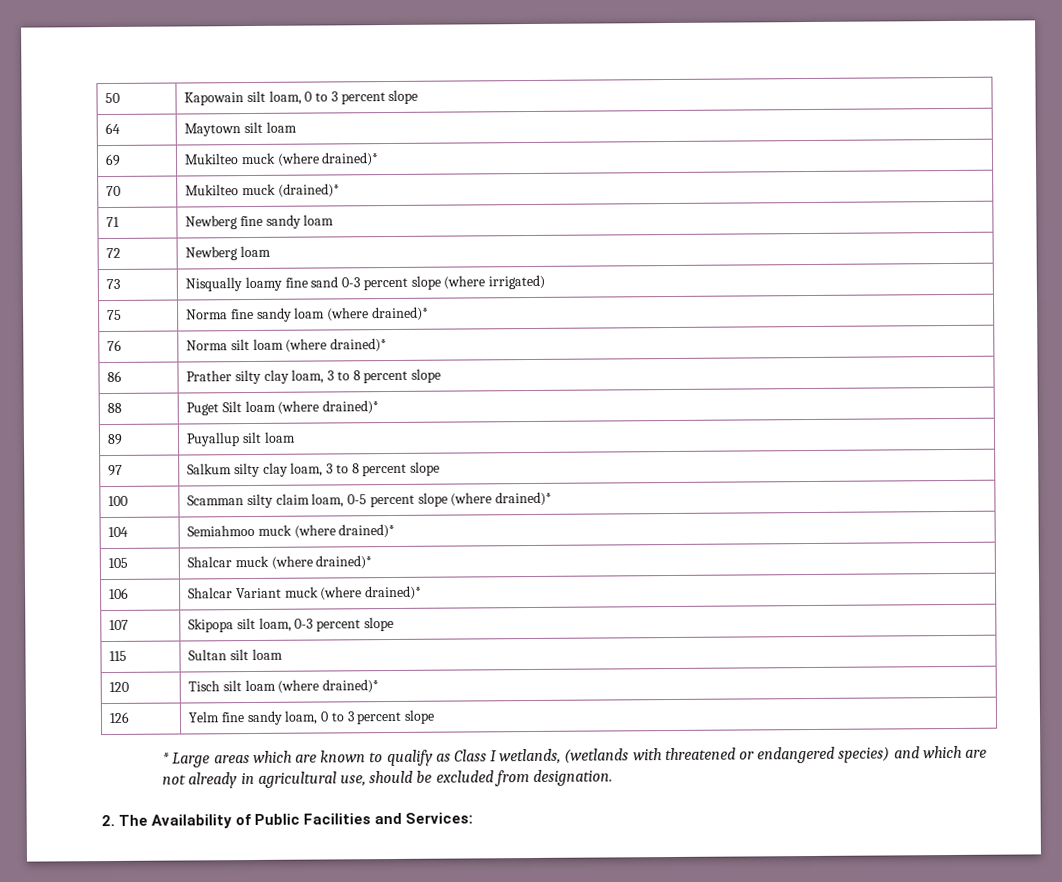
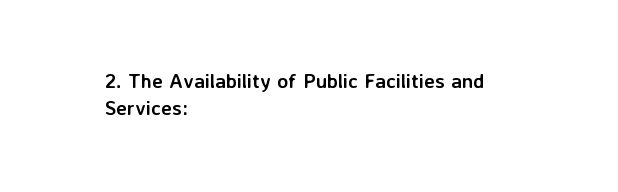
- 50 | Kapowain silt loam, 0 to 3 percent slope
- 64 | Maytown silt loam
- 69 | Mukilteo muck (where drained)*
- 70 | Mukilteo muck (drained)*
- 71 | Newberg fine sandy loam
- 72 | Newberg loam
- 73 | Nisqually loamy fine sand 0-3 percent slope (where irrigated)
- 75 | Norma fine sandy loam (where drained)*
- 76 | Norma silt loam (where drained)*
- 86 | Prather silty clay loam, 3 to 8 percent slope
- 88 | Puget Silt loam (where drained)*
- 89 | Puyallup silt loam
- 97 | Salkum silty clay loam, 3 to 8 percent slope
- 100 | Scamman silty claim loam, 0-5 percent slope (where drained)*
- 104 | Semiahmoo muck (where drained)*
- 105 | Shalcar muck (where drained)*
- 106 | Shalcar Variant muck (where drained)*
- 107 | Skipopa silt loam, 0-3 percent slope
- 115 | Sultan silt loam
- 120 | Tisch silt loam (where drained)*
- 126 | Yelm fine sandy loam, 0 to 3 percent slope
- * Large areas which are known to qualify as Class I wetlands, (wetlands with threatened or endangered species) and which are not already in agricultural use, should be excluded from designation.

